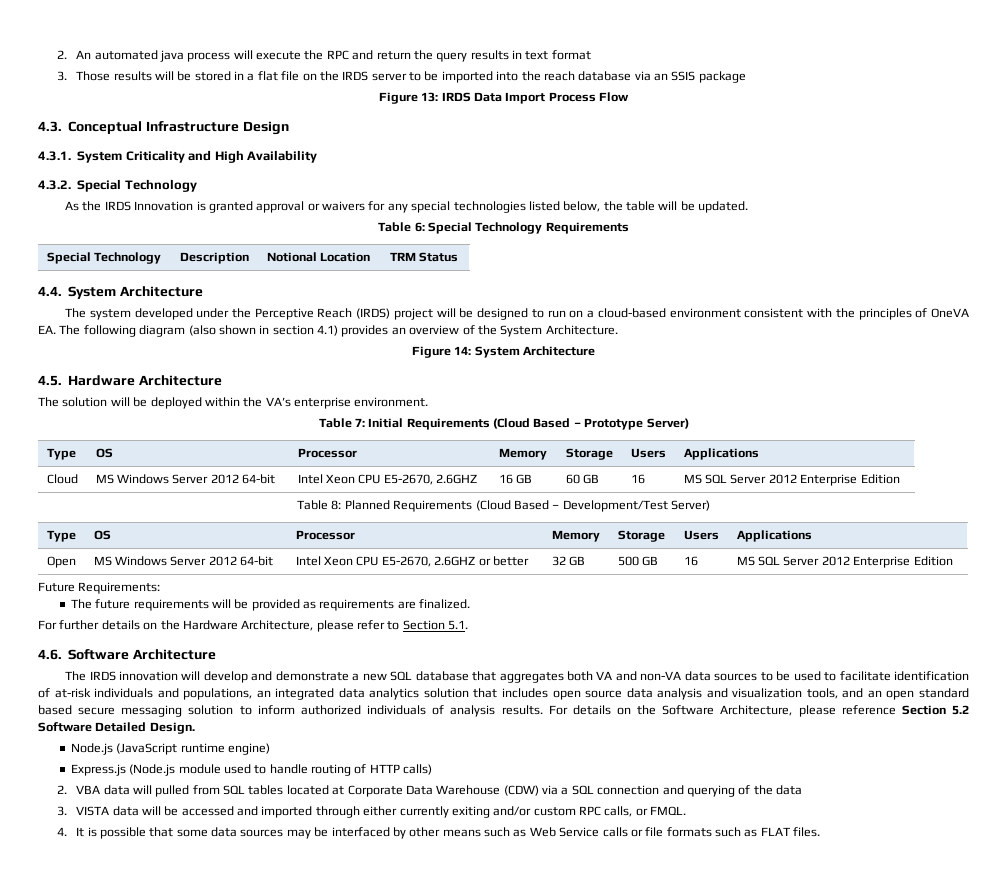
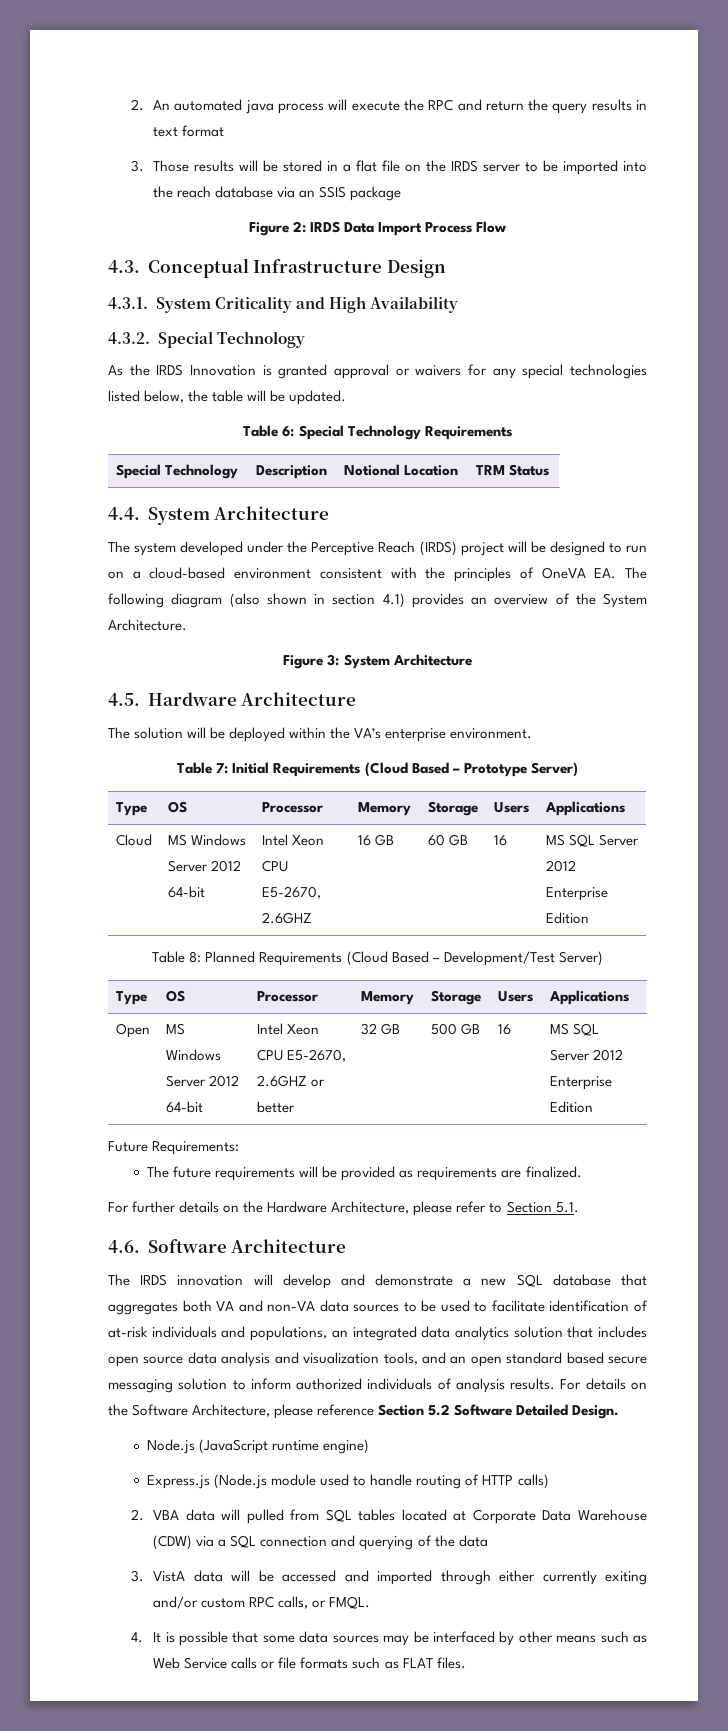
- Figure 13: IRDS Data Import Process Flow
+ Figure 2: IRDS Data Import Process Flow
- Figure 14: System Architecture
+ Figure 3: System Architecture
- 3. VISTA data will be accessed and imported through either currently exiting and/or custom RPC calls, or FMQL.
+ 3. VistA data will be accessed and imported through either currently exiting and/or custom RPC calls, or FMQL.

